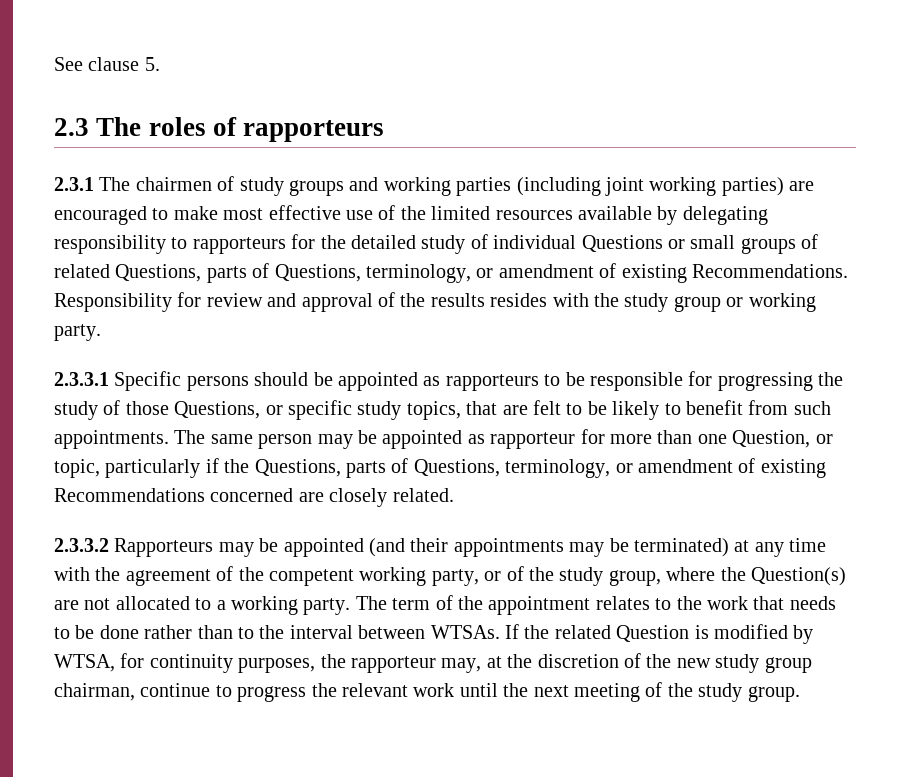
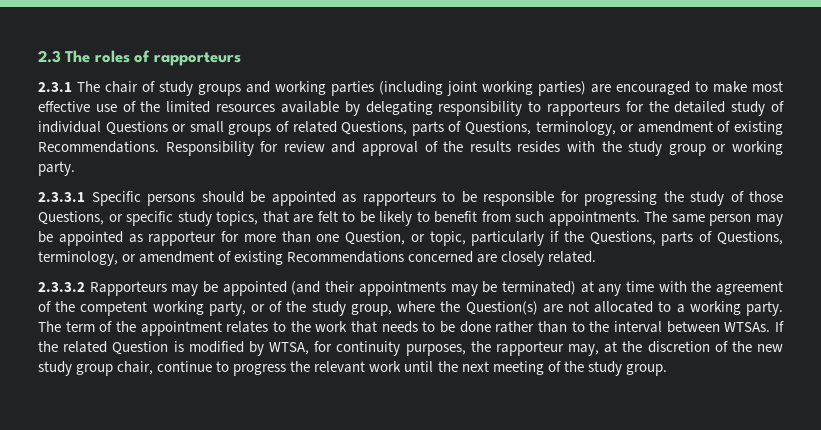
- See clause 5.
- 2.3.1 The chairmen of study groups and working parties (including joint working parties) are encouraged to make most effective use of the limited resources available by delegating responsibility to rapporteurs for the detailed study of individual Questions or small groups of related Questions, parts of Questions, terminology, or amendment of existing Recommendations.
+ 2.3.1 The chair of study groups and working parties (including joint working parties) are encouraged to make most effective use of the limited resources available by delegating responsibility to rapporteurs for the detailed study of individual Questions or small groups of related Questions, parts of Questions, terminology, or amendment of existing Recommendations.
- If the related Question is modified by WTSA, for continuity purposes, the rapporteur may, at the discretion of the new study group chairman, continue to progress the relevant work until the next meeting of the study group.
+ If the related Question is modified by WTSA, for continuity purposes, the rapporteur may, at the discretion of the new study group chair, continue to progress the relevant work until the next meeting of the study group.

